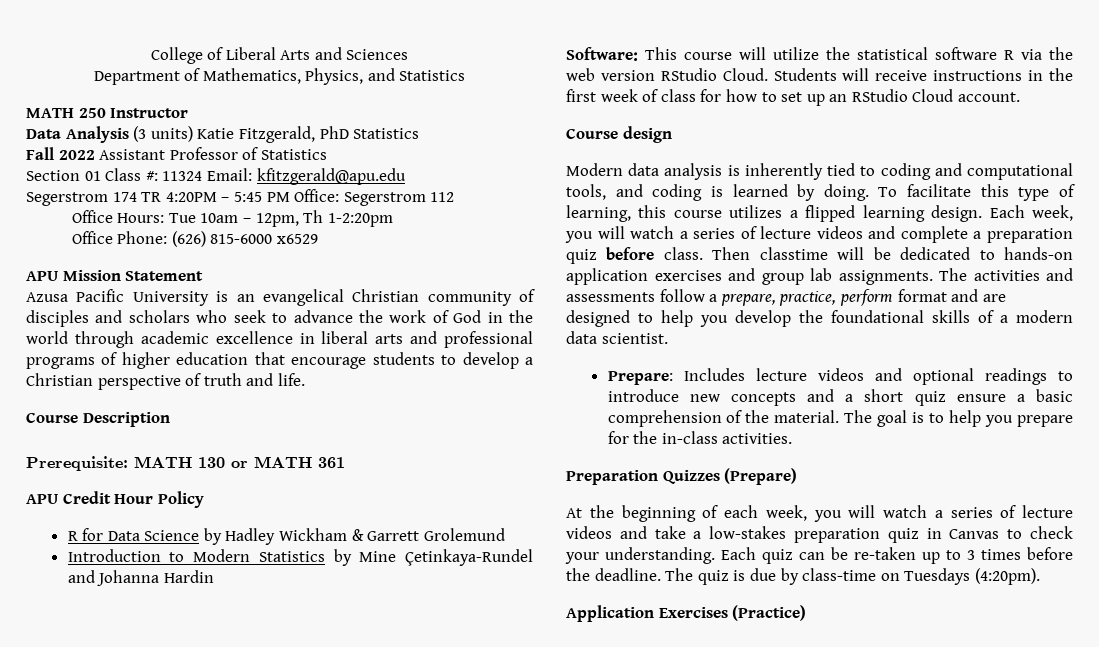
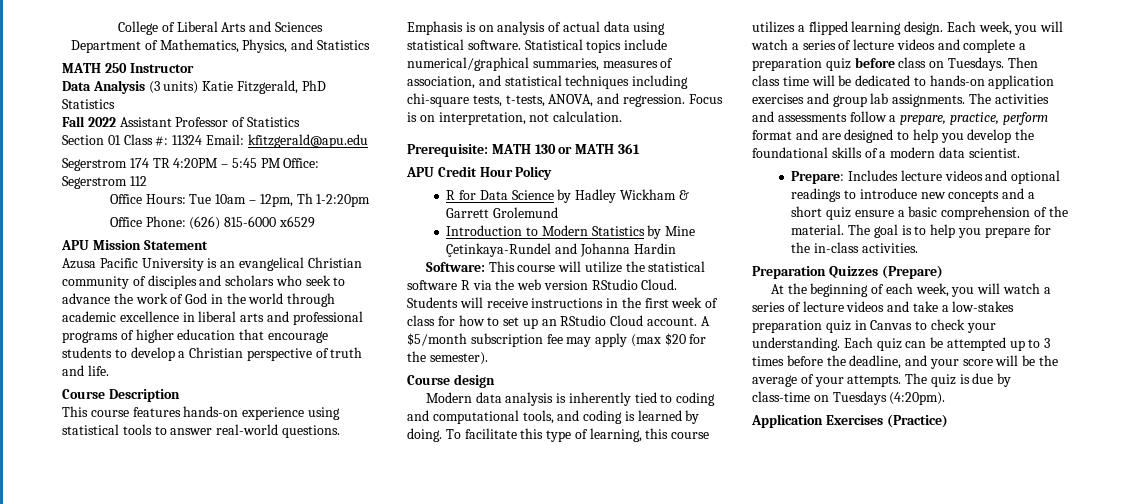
+ This course features hands-on experience using statistical tools to answer real-world questions. Emphasis is on analysis of actual data using statistical software. Statistical topics include numerical/graphical summaries, measures of association, and statistical techniques including chi-square tests, t-tests, ANOVA, and regression. Focus is on interpretation, not calculation.
+ A $5/month subscription fee may apply (max $20 for the semester).
- Each week, you will watch a series of lecture videos and complete a preparation quiz before class. Then classtime will be dedicated to hands-on application exercises and group lab assignments.
+ Each week, you will watch a series of lecture videos and complete a preparation quiz before class on Tuesdays. Then class time will be dedicated to hands-on application exercises and group lab assignments.
- Each quiz can be re-taken up to 3 times before the deadline.
+ Each quiz can be attempted up to 3 times before the deadline, and your score will be the average of your attempts.

